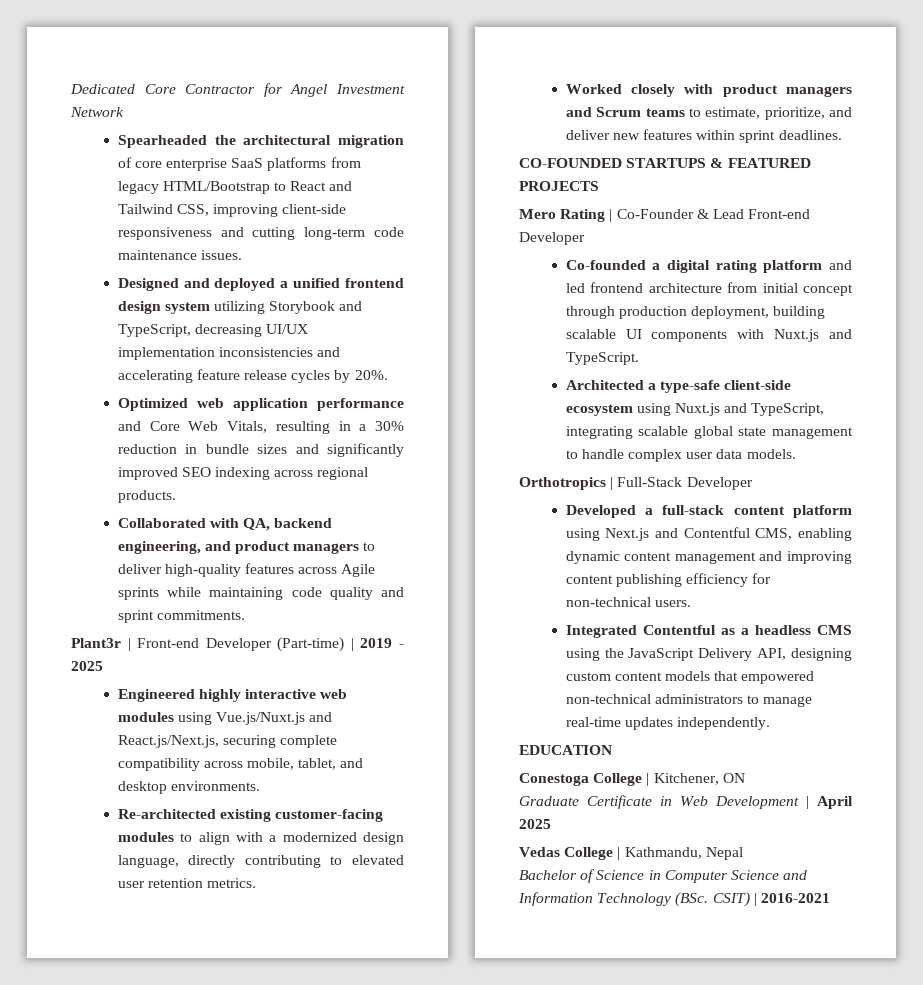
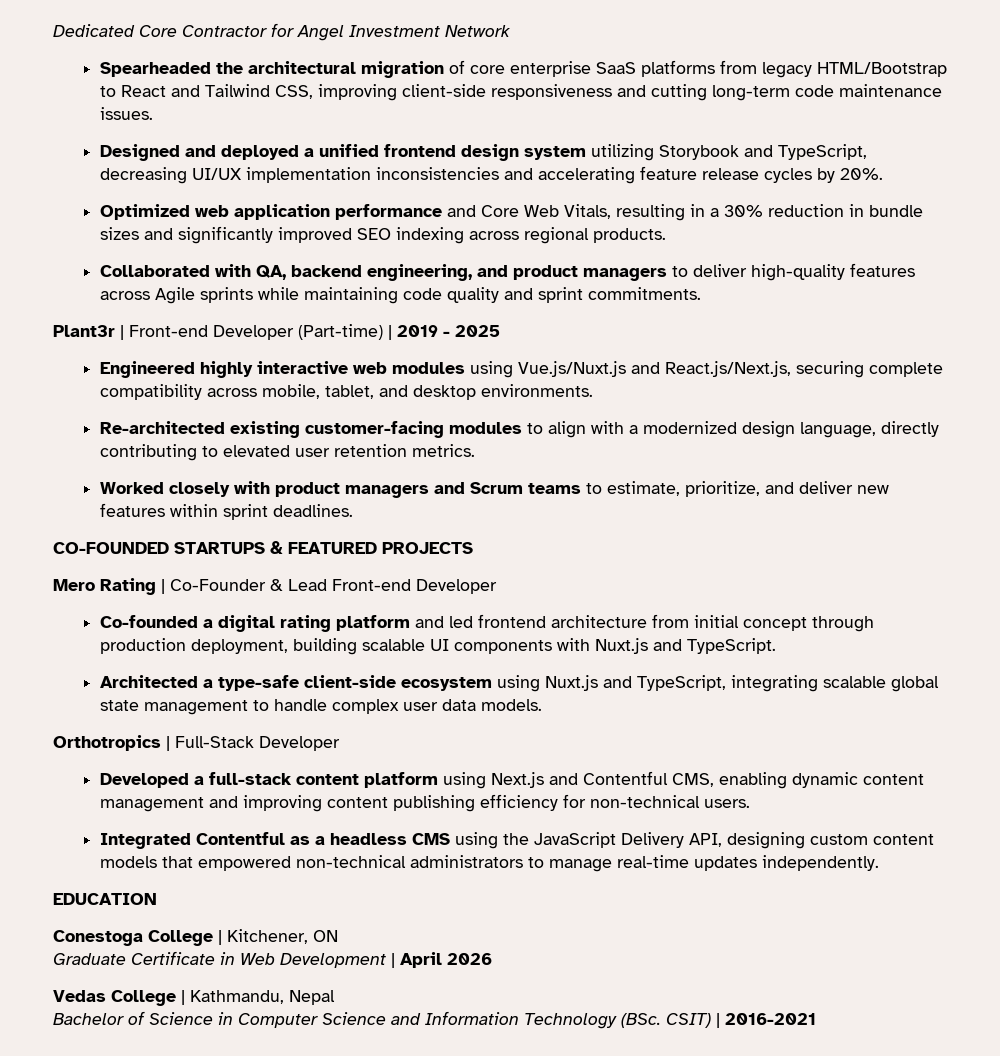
- Graduate Certificate in Web Development | April 2025
+ Graduate Certificate in Web Development | April 2026

